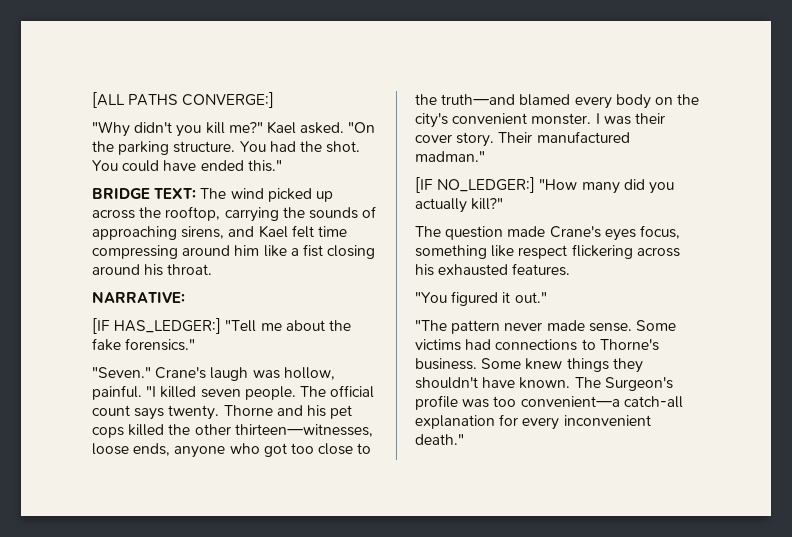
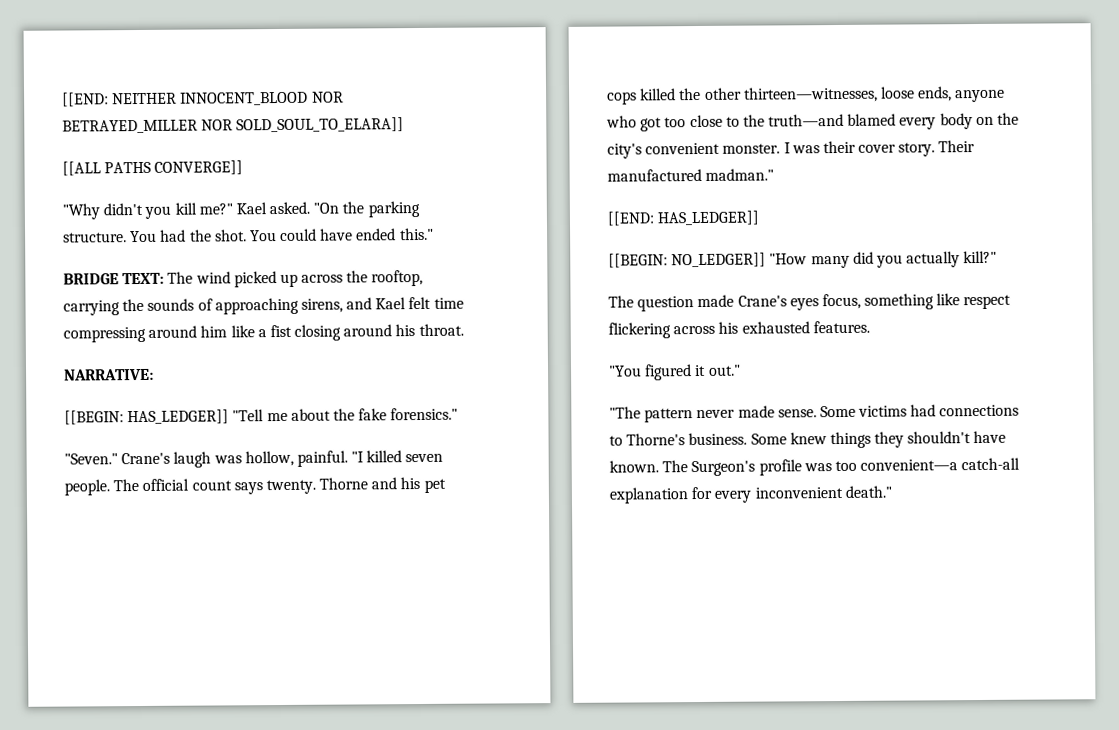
- [ALL PATHS CONVERGE:]
+ [[END: NEITHER INNOCENT_BLOOD NOR BETRAYED_MILLER NOR SOLD_SOUL_TO_ELARA]]
+ [[ALL PATHS CONVERGE]]
- [IF HAS_LEDGER:] "Tell me about the fake forensics."
+ [[BEGIN: HAS_LEDGER]] "Tell me about the fake forensics."
- [IF NO_LEDGER:] "How many did you actually kill?"
+ [[END: HAS_LEDGER]]
+ [[BEGIN: NO_LEDGER]] "How many did you actually kill?"

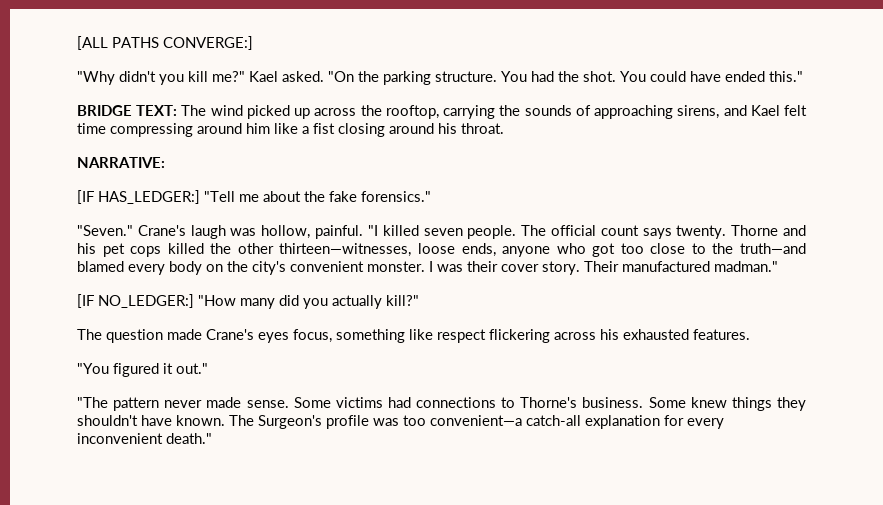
- [[END: NEITHER INNOCENT_BLOOD NOR BETRAYED_MILLER NOR SOLD_SOUL_TO_ELARA]]
- [[ALL PATHS CONVERGE]]
+ [ALL PATHS CONVERGE:]
- [[BEGIN: HAS_LEDGER]] "Tell me about the fake forensics."
+ [IF HAS_LEDGER:] "Tell me about the fake forensics."
- [[END: HAS_LEDGER]]
- [[BEGIN: NO_LEDGER]] "How many did you actually kill?"
+ [IF NO_LEDGER:] "How many did you actually kill?"

